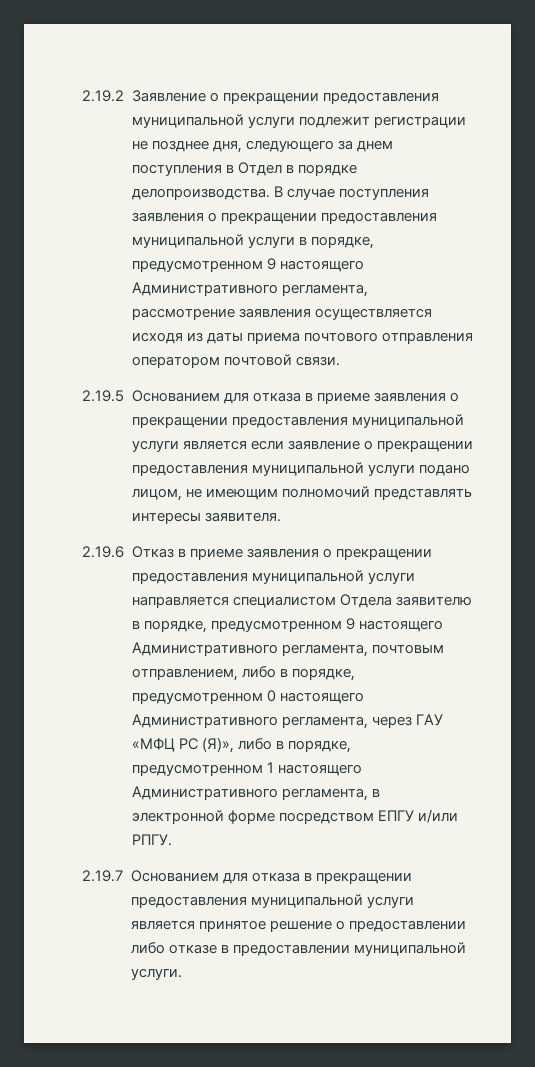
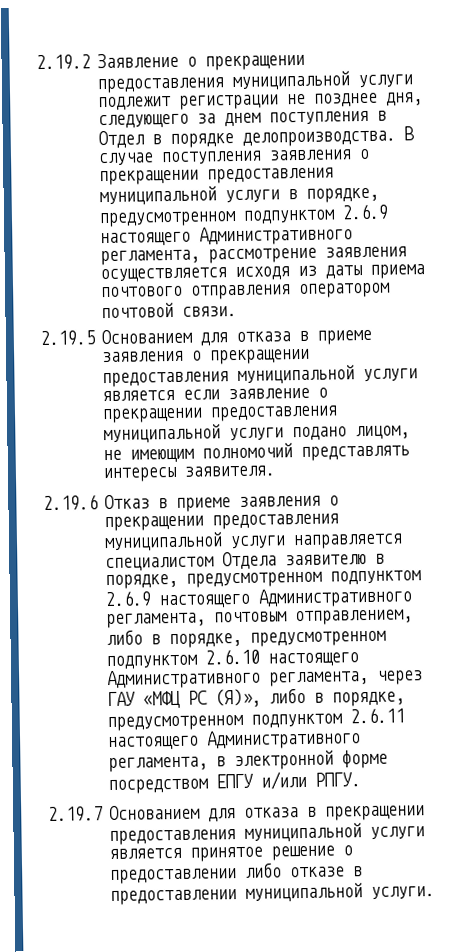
- В случае поступления заявления о прекращении предоставления муниципальной услуги в порядке, предусмотренном 9 настоящего Административного регламента, рассмотрение заявления осуществляется исходя из даты приема почтового отправления оператором почтовой связи.
+ В случае поступления заявления о прекращении предоставления муниципальной услуги в порядке, предусмотренном подпунктом 2.6.9 настоящего Административного регламента, рассмотрение заявления осуществляется исходя из даты приема почтового отправления оператором почтовой связи.
- 2.19.6 Отказ в приеме заявления о прекращении предоставления муниципальной услуги направляется специалистом Отдела заявителю в порядке, предусмотренном 9 настоящего Административного регламента, почтовым отправлением, либо в порядке, предусмотренном 0 настоящего Административного регламента, через ГАУ «МФЦ РС (Я)», либо в порядке, предусмотренном 1 настоящего Административного регламента, в электронной форме посредством ЕПГУ и/или РПГУ.
+ 2.19.6 Отказ в приеме заявления о прекращении предоставления муниципальной услуги направляется специалистом Отдела заявителю в порядке, предусмотренном подпунктом 2.6.9 настоящего Административного регламента, почтовым отправлением, либо в порядке, предусмотренном подпунктом 2.6.10 настоящего Административного регламента, через ГАУ «МФЦ РС (Я)», либо в порядке, предусмотренном подпунктом 2.6.11 настоящего Административного регламента, в электронной форме посредством ЕПГУ и/или РПГУ.

